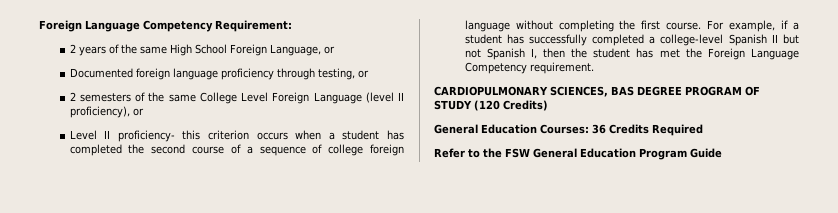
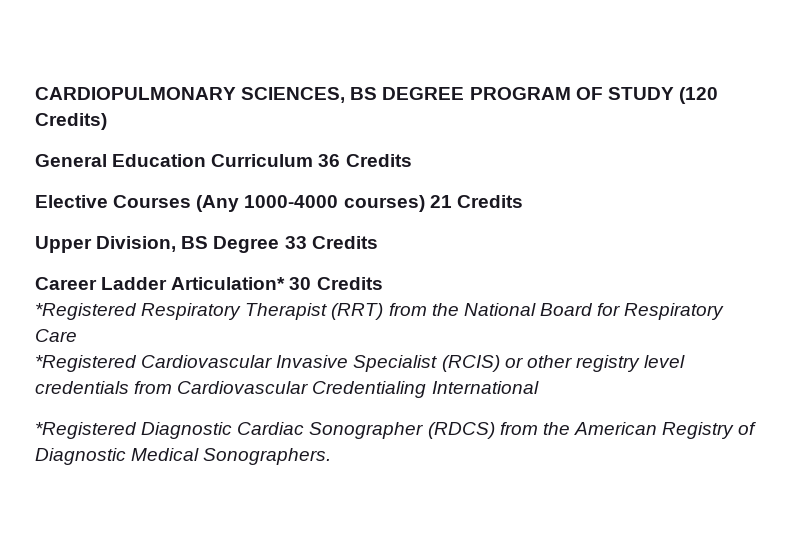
- Foreign Language Competency Requirement:
- 2 years of the same High School Foreign Language, or
- Documented foreign language proficiency through testing, or
- 2 semesters of the same College Level Foreign Language (level II proficiency), or
- Level II proficiency- this criterion occurs when a student has completed the second course of a sequence of college foreign language without completing the first course. For example, if a student has successfully completed a college-level Spanish II but not Spanish I, then the student has met the Foreign Language Competency requirement.
- CARDIOPULMONARY SCIENCES, BAS DEGREE PROGRAM OF STUDY (120 Credits)
+ CARDIOPULMONARY SCIENCES, BS DEGREE PROGRAM OF STUDY (120 Credits)
- General Education Courses: 36 Credits Required
- Refer to the FSW General Education Program Guide
+ General Education Curriculum 36 Credits
+ Elective Courses (Any 1000-4000 courses) 21 Credits
+ Upper Division, BS Degree 33 Credits
+ Career Ladder Articulation* 30 Credits
+ *Registered Respiratory Therapist (RRT) from the National Board for Respiratory Care
+ *Registered Cardiovascular Invasive Specialist (RCIS) or other registry level credentials from Cardiovascular Credentialing International
+ *Registered Diagnostic Cardiac Sonographer (RDCS) from the American Registry of Diagnostic Medical Sonographers.

